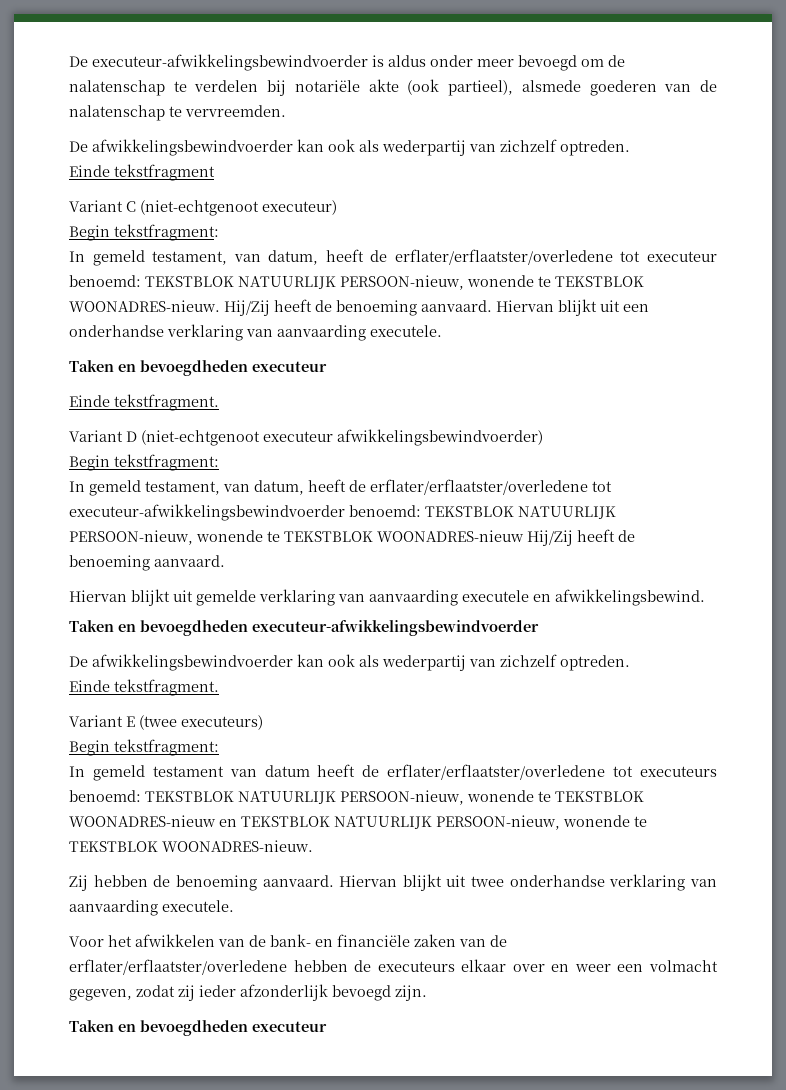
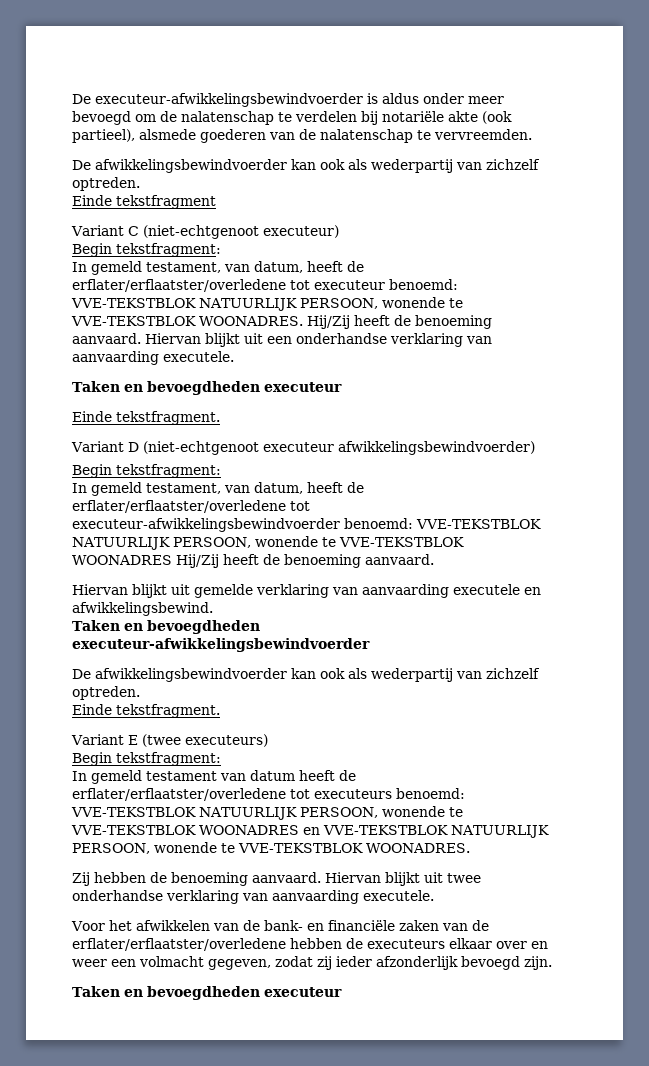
- In gemeld testament, van datum, heeft de erflater/erflaatster/overledene tot executeur benoemd: TEKSTBLOK NATUURLIJK PERSOON-nieuw, wonende te TEKSTBLOK WOONADRES-nieuw.
+ In gemeld testament, van datum, heeft de erflater/erflaatster/overledene tot executeur benoemd: VVE-TEKSTBLOK NATUURLIJK PERSOON, wonende te VVE-TEKSTBLOK WOONADRES.
- In gemeld testament, van datum, heeft de erflater/erflaatster/overledene tot executeur-afwikkelingsbewindvoerder benoemd: TEKSTBLOK NATUURLIJK PERSOON-nieuw, wonende te TEKSTBLOK WOONADRES-nieuw Hij/Zij heeft de benoeming aanvaard.
+ In gemeld testament, van datum, heeft de erflater/erflaatster/overledene tot executeur-afwikkelingsbewindvoerder benoemd: VVE-TEKSTBLOK NATUURLIJK PERSOON, wonende te VVE-TEKSTBLOK WOONADRES Hij/Zij heeft de benoeming aanvaard.
- In gemeld testament van datum heeft de erflater/erflaatster/overledene tot executeurs benoemd: TEKSTBLOK NATUURLIJK PERSOON-nieuw, wonende te TEKSTBLOK WOONADRES-nieuw en TEKSTBLOK NATUURLIJK PERSOON-nieuw, wonende te TEKSTBLOK WOONADRES-nieuw.
+ In gemeld testament van datum heeft de erflater/erflaatster/overledene tot executeurs benoemd: VVE-TEKSTBLOK NATUURLIJK PERSOON, wonende te VVE-TEKSTBLOK WOONADRES en VVE-TEKSTBLOK NATUURLIJK PERSOON, wonende te VVE-TEKSTBLOK WOONADRES.

